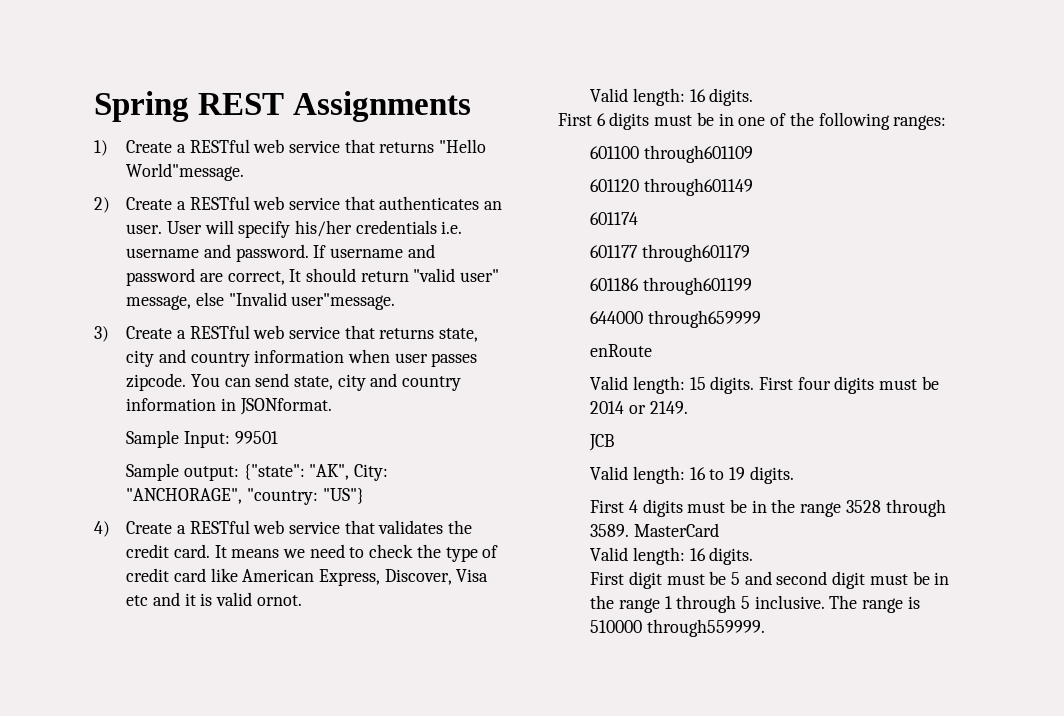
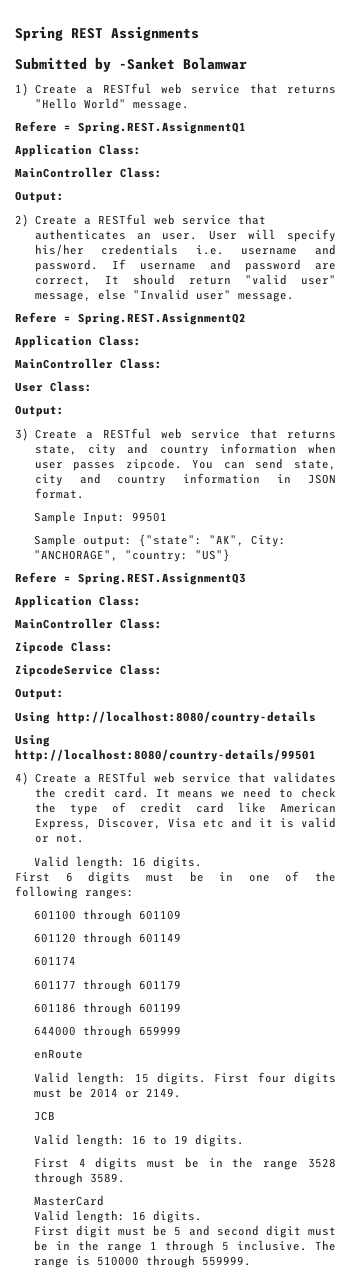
+ Submitted by -Sanket Bolamwar
- 1) Create a RESTful web service that returns "Hello World"message.
+ 1) Create a RESTful web service that returns "Hello World" message.
+ Refere = Spring.REST.AssignmentQ1
+ Application Class:
+ MainController Class:
+ Output:
- If username and password are correct, It should return "valid user" message, else "Invalid user"message.
+ If username and password are correct, It should return "valid user" message, else "Invalid user" message.
+ Refere = Spring.REST.AssignmentQ2
+ Application Class:
+ MainController Class:
+ User Class:
+ Output:
- You can send state, city and country information in JSONformat.
+ You can send state, city and country information in JSON format.
+ Refere = Spring.REST.AssignmentQ3
+ Application Class:
+ MainController Class:
+ Zipcode Class:
+ ZipcodeService Class:
+ Output:
+ Using http://localhost:8080/country-details
+ Using http://localhost:8080/country-details/99501
- It means we need to check the type of credit card like American Express, Discover, Visa etc and it is valid ornot.
+ It means we need to check the type of credit card like American Express, Discover, Visa etc and it is valid or not.
- 601100 through601109
+ 601100 through 601109
- 601120 through601149
+ 601120 through 601149
- 601177 through601179
+ 601177 through 601179
- 601186 through601199
+ 601186 through 601199
- 644000 through659999
+ 644000 through 659999
- First 4 digits must be in the range 3528 through 3589. MasterCard
+ First 4 digits must be in the range 3528 through 3589.
+ MasterCard
- The range is 510000 through559999.
+ The range is 510000 through 559999.

